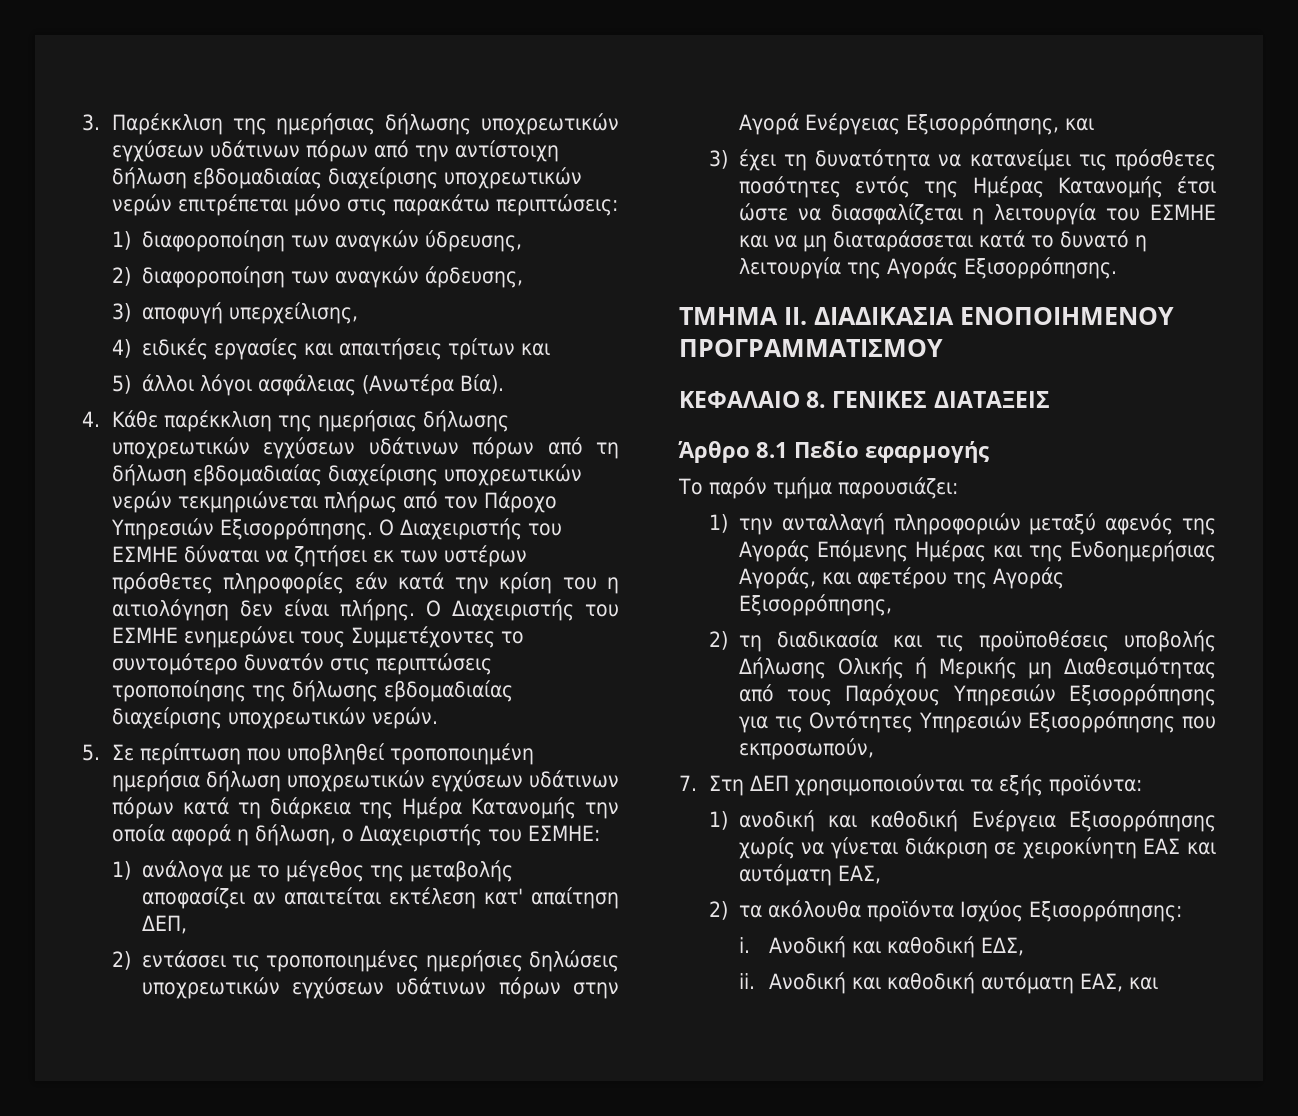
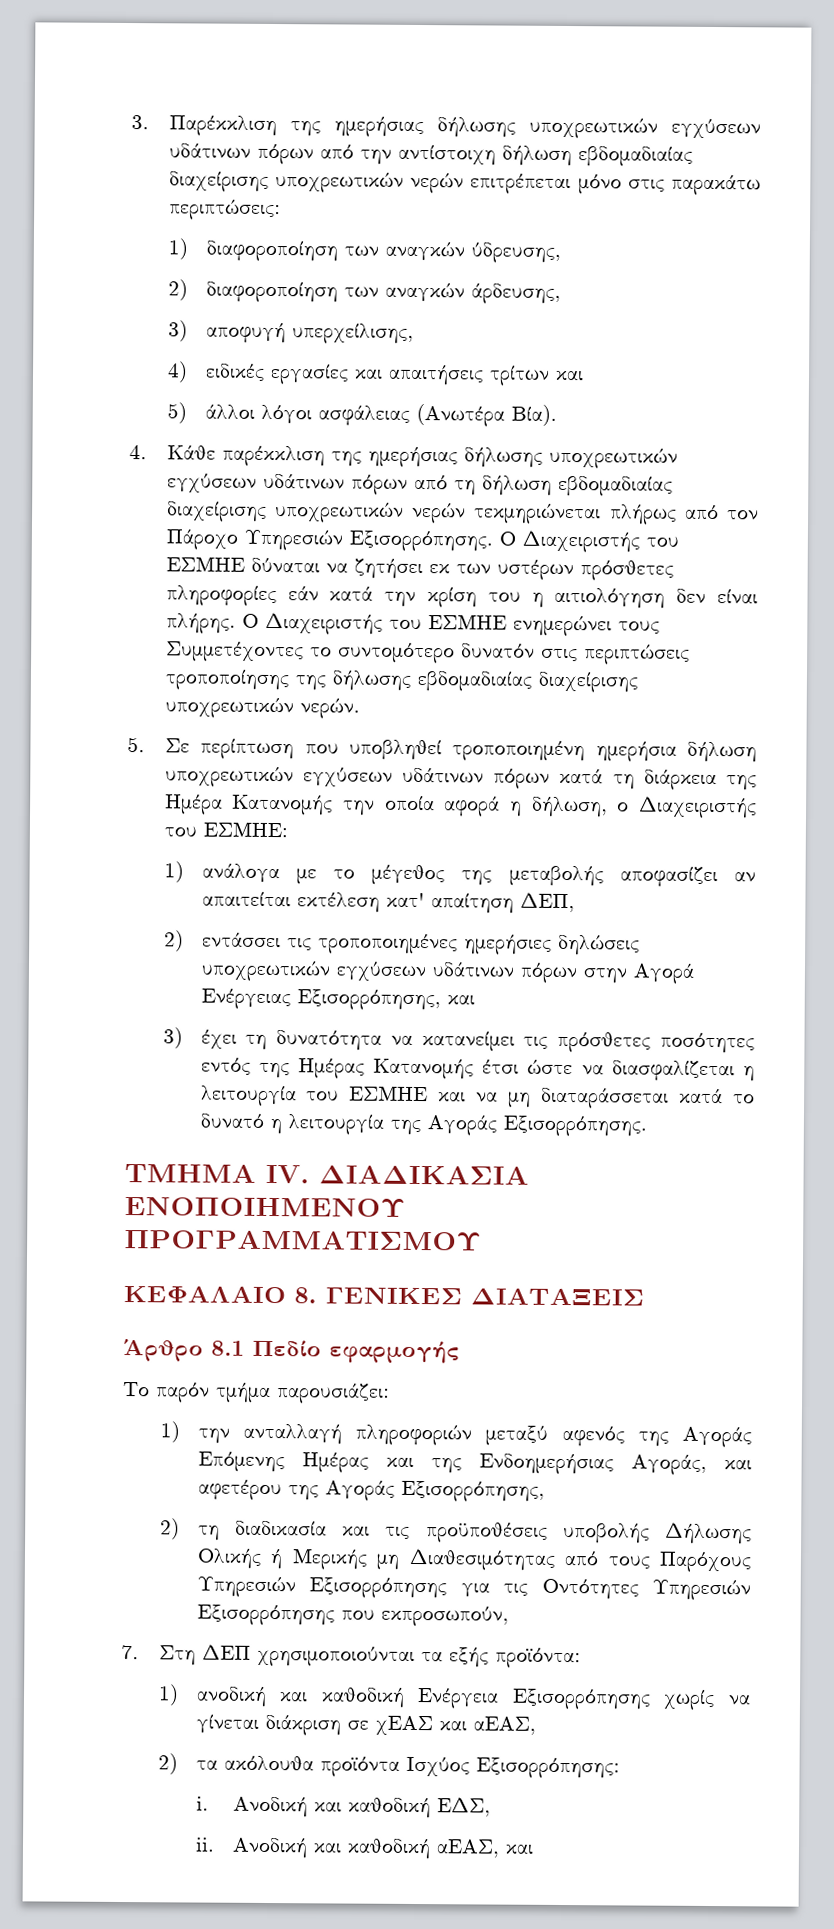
- ΤΜΗΜΑ ΙΙ. ΔΙΑΔΙΚΑΣΙΑ ΕΝΟΠΟΙΗΜΕΝΟΥ ΠΡΟΓΡΑΜΜΑΤΙΣΜΟΥ
+ ΤΜΗΜΑ ΙV. ΔΙΑΔΙΚΑΣΙΑ ΕΝΟΠΟΙΗΜΕΝΟΥ ΠΡΟΓΡΑΜΜΑΤΙΣΜΟΥ
- 1) ανοδική και καθοδική Ενέργεια Εξισορρόπησης χωρίς να γίνεται διάκριση σε χειροκίνητη ΕΑΣ και αυτόματη ΕΑΣ,
+ 1) ανοδική και καθοδική Ενέργεια Εξισορρόπησης χωρίς να γίνεται διάκριση σε χΕΑΣ και αΕΑΣ,
- Ανοδική και καθοδική αυτόματη ΕΑΣ, και
+ Ανοδική και καθοδική αΕΑΣ, και

